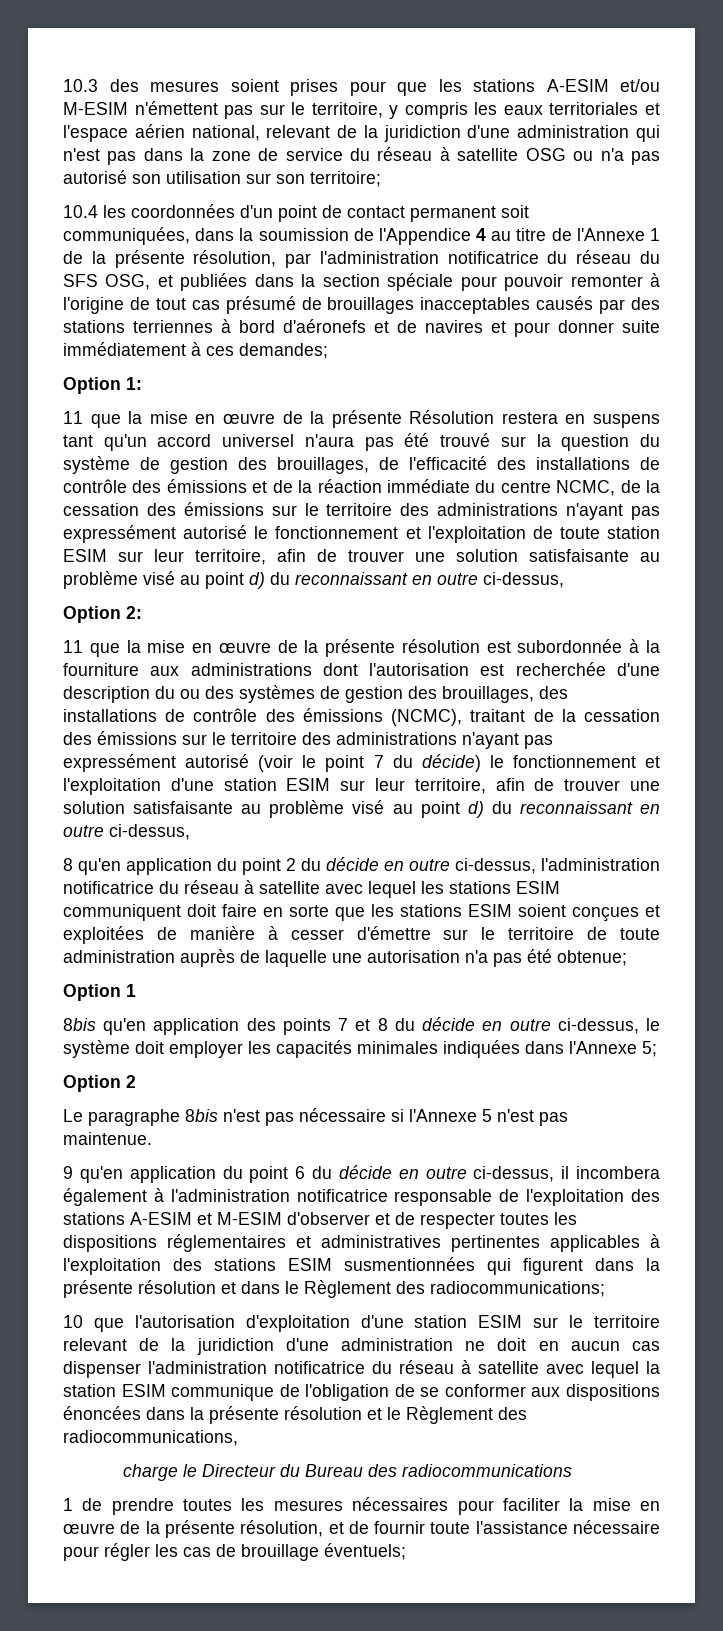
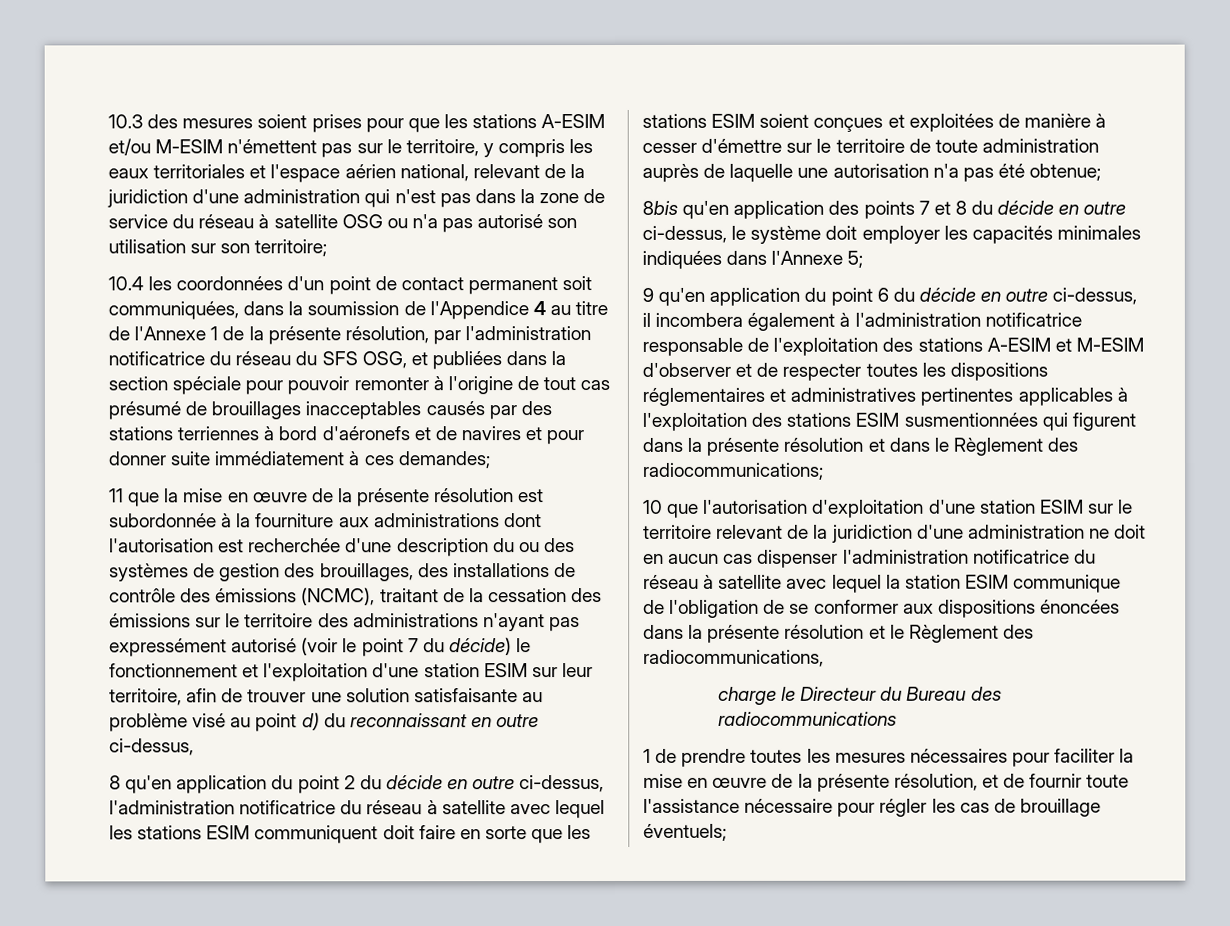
- Option 1:
- 11 que la mise en œuvre de la présente Résolution restera en suspens tant qu'un accord universel n'aura pas été trouvé sur la question du système de gestion des brouillages, de l'efficacité des installations de contrôle des émissions et de la réaction immédiate du centre NCMC, de la cessation des émissions sur le territoire des administrations n'ayant pas expressément autorisé le fonctionnement et l'exploitation de toute station ESIM sur leur territoire, afin de trouver une solution satisfaisante au problème visé au point d) du reconnaissant en outre ci-dessus,
- Option 2:
- Option 1
- Option 2
- Le paragraphe 8bis n'est pas nécessaire si l'Annexe 5 n'est pas maintenue.

